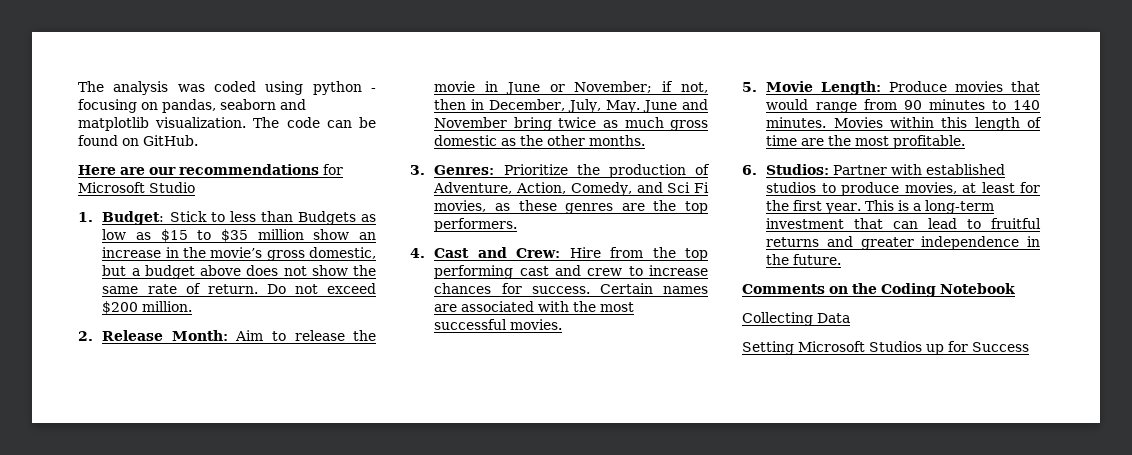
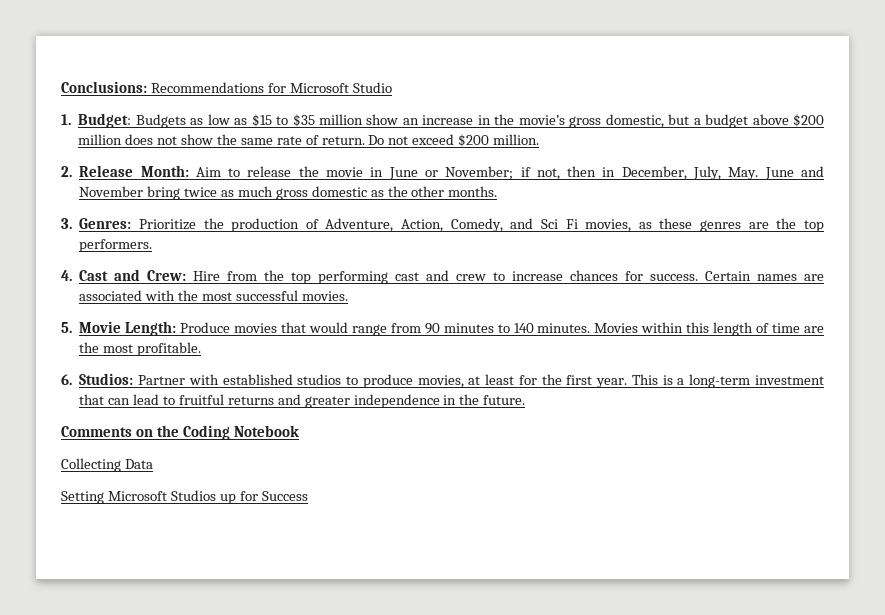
- The analysis was coded using python - focusing on pandas, seaborn and matplotlib visualization. The code can be found on GitHub.
- Here are our recommendations for Microsoft Studio
+ Conclusions: Recommendations for Microsoft Studio
- 1. Budget: Stick to less than Budgets as low as $15 to $35 million show an increase in the movie’s gross domestic, but a budget above does not show the same rate of return.
+ 1. Budget: Budgets as low as $15 to $35 million show an increase in the movie’s gross domestic, but a budget above $200 million does not show the same rate of return.

